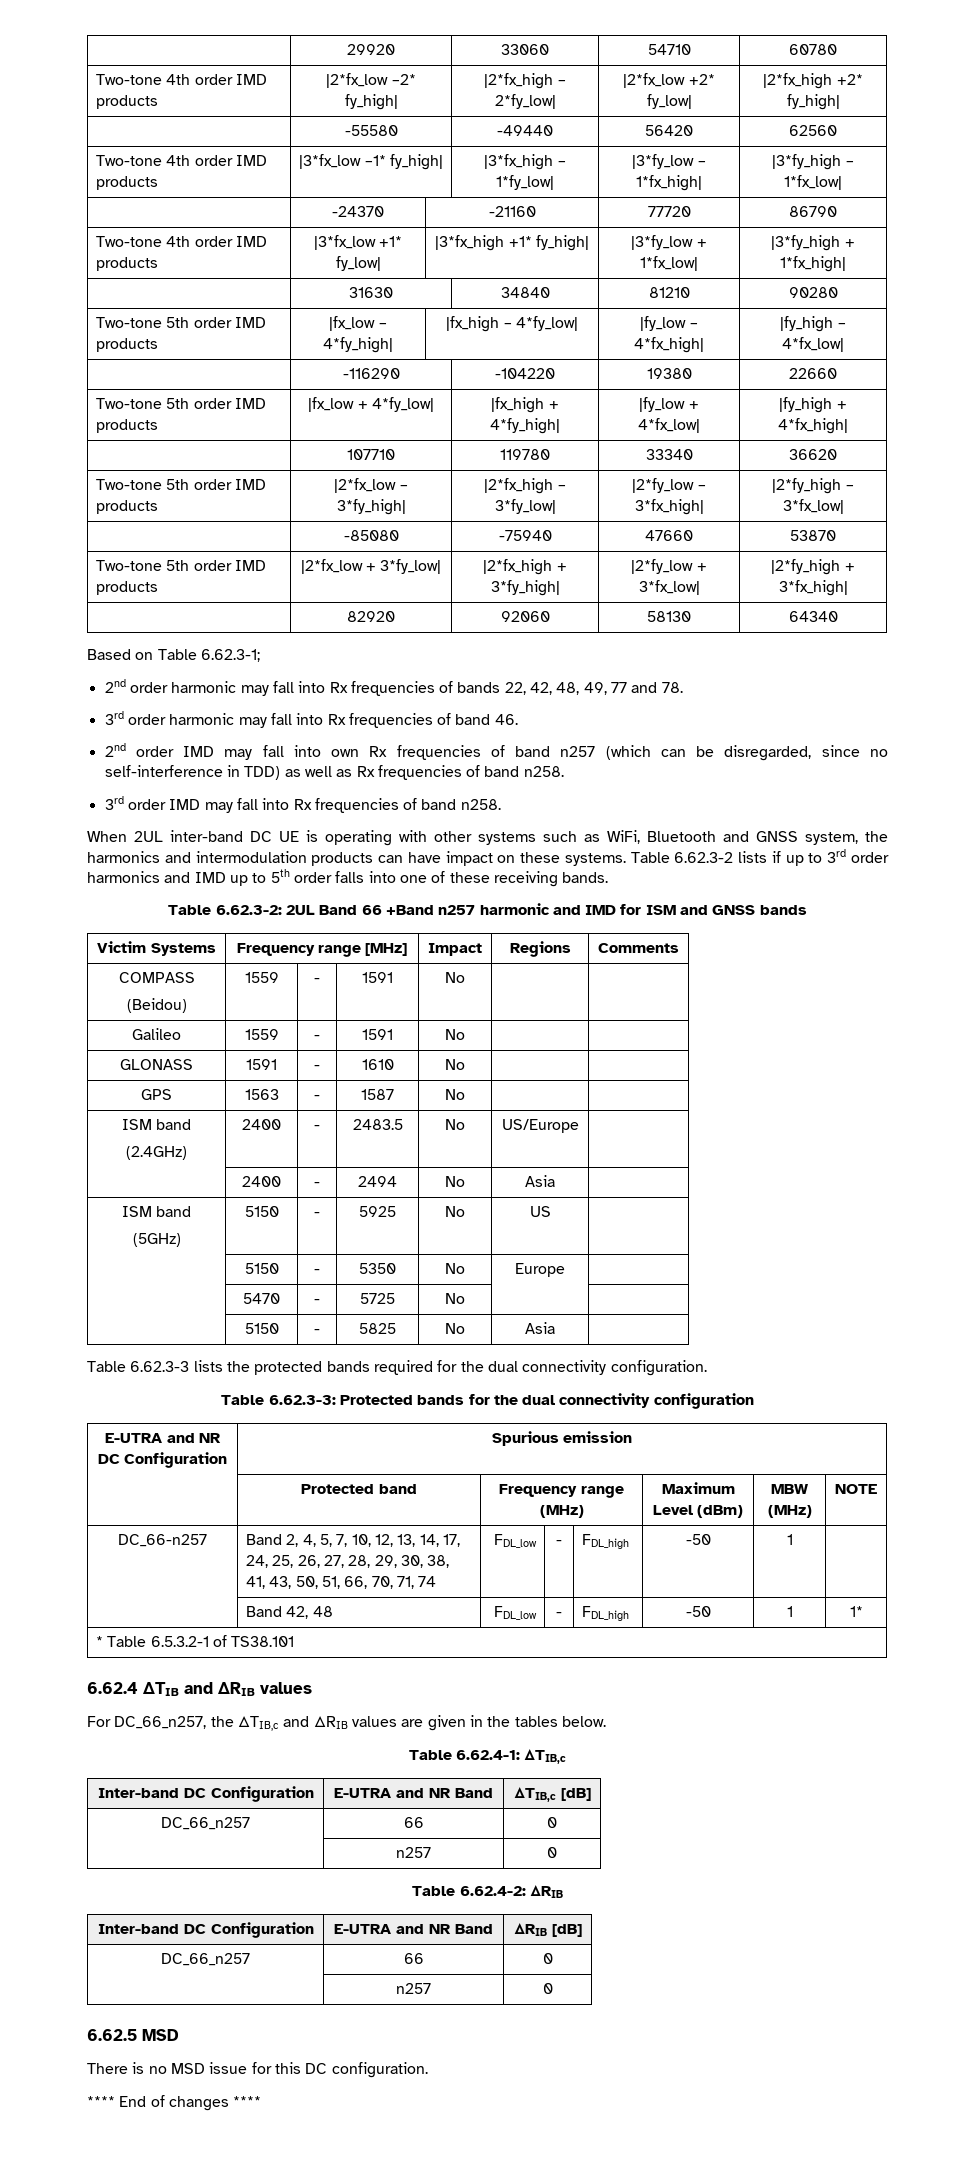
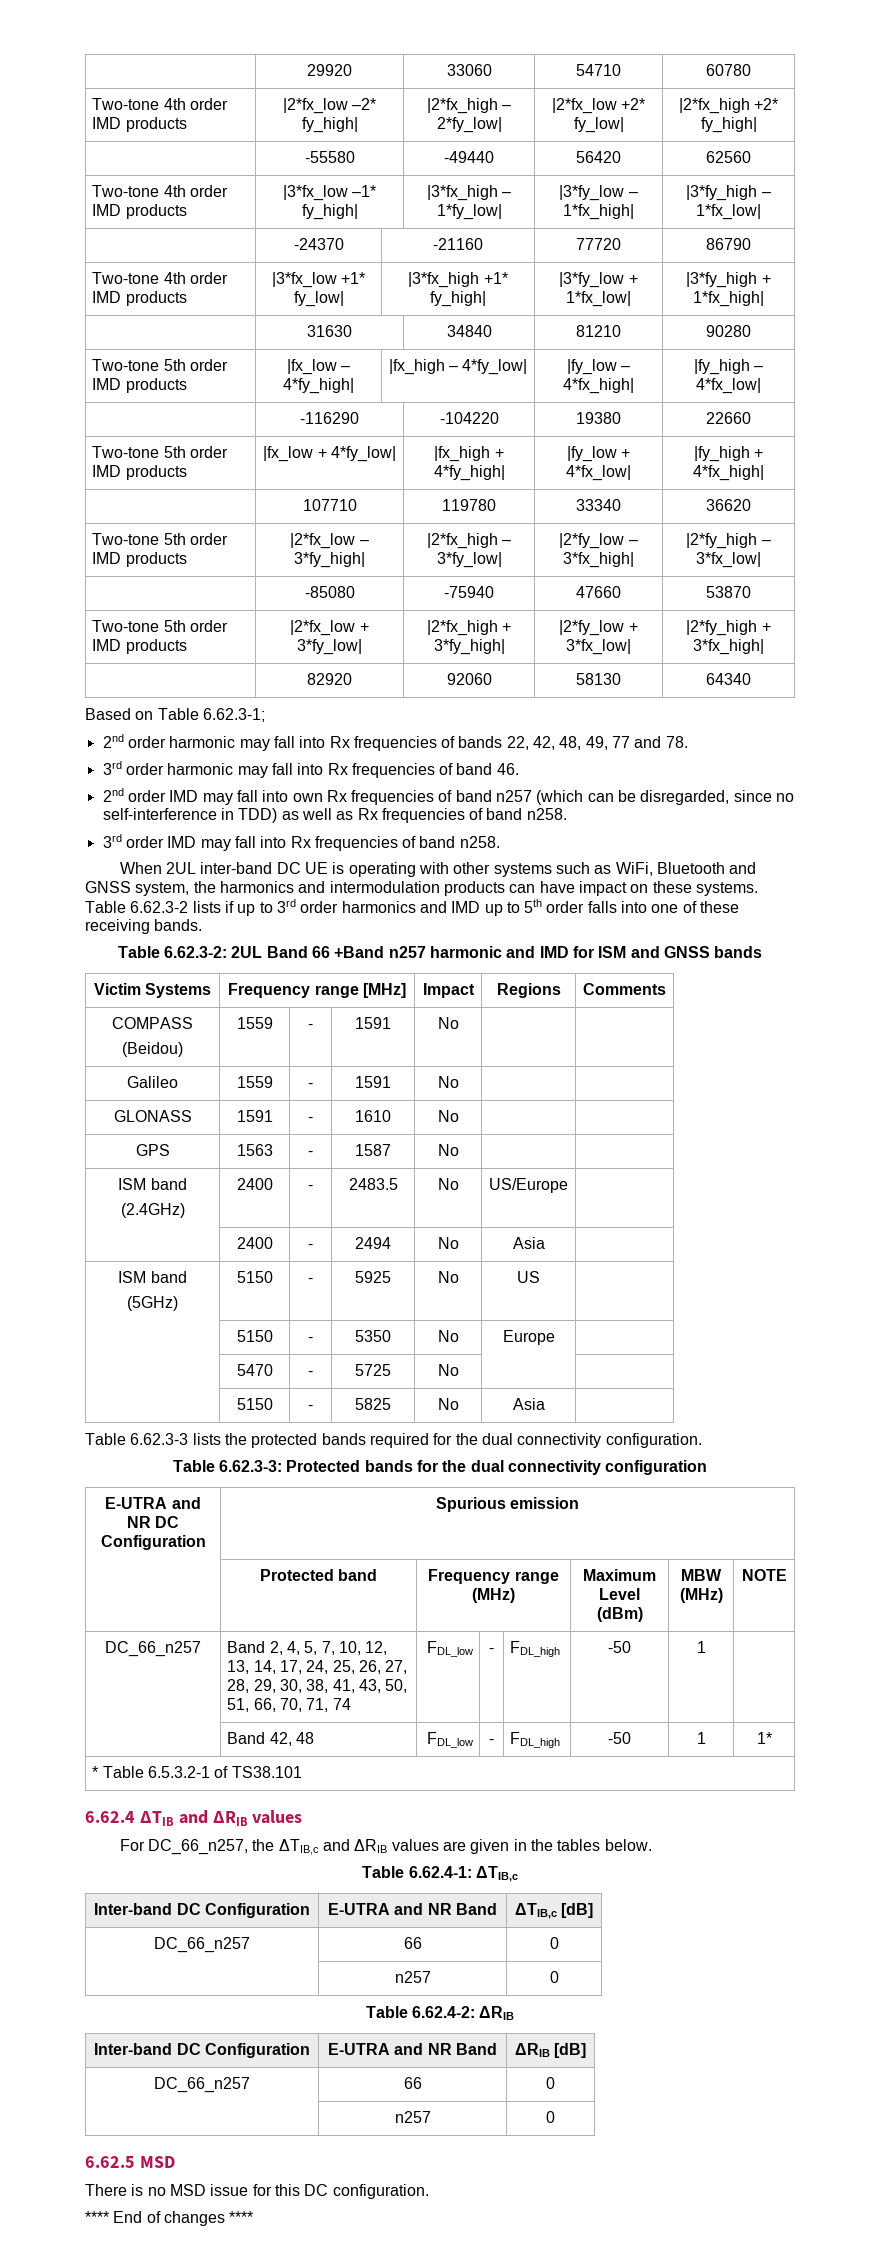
- DC_66-n257 | Band 2, 4, 5, 7, 10, 12, 13, 14, 17, 24, 25, 26, 27, 28, 29, 30, 38, 41, 43, 50, 51, 66, 70, 71, 74 | FDL_low | - | FDL_high | -50 | 1 |
+ DC_66_n257 | Band 2, 4, 5, 7, 10, 12, 13, 14, 17, 24, 25, 26, 27, 28, 29, 30, 38, 41, 43, 50, 51, 66, 70, 71, 74 | FDL_low | - | FDL_high | -50 | 1 |

